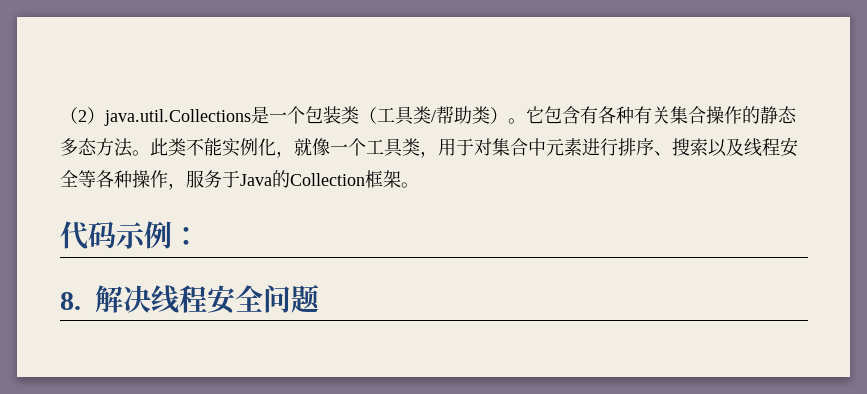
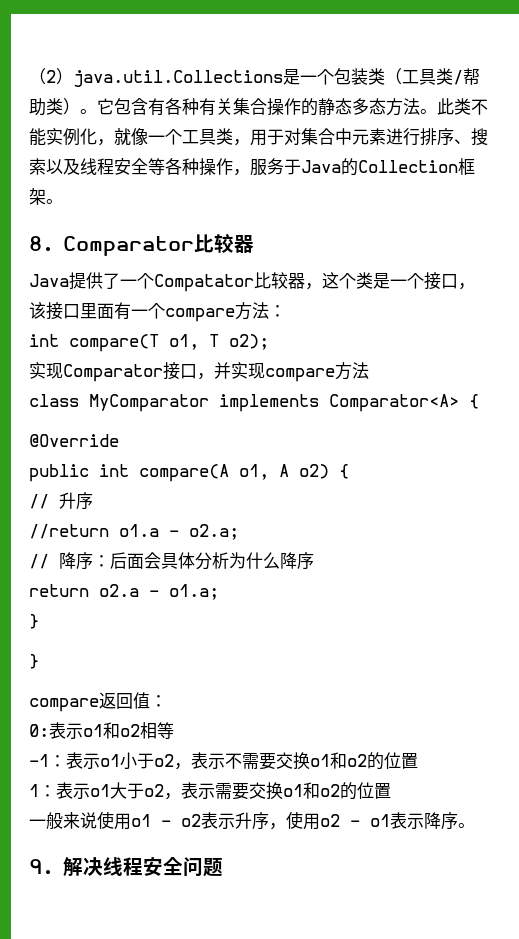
- 代码示例：
- 8.解决线程安全问题
+ 8. Comparator比较器
+ Java提供了一个Compatator比较器，这个类是一个接口，该接口里面有一个compare方法：
+ int compare(T o1, T o2);
+ 实现Comparator接口，并实现compare方法
+ class MyComparator implements Comparator<A> {
+ @Override
+ public int compare(A o1, A o2) {
+ // 升序
+ //return o1.a - o2.a;
+ // 降序：后面会具体分析为什么降序
+ return o2.a - o1.a;
+ }
+ }
+ compare返回值：
+ 0:表示o1和o2相等
+ -1：表示o1小于o2，表示不需要交换o1和o2的位置
+ 1：表示o1大于o2，表示需要交换o1和o2的位置
+ 一般来说使用o1 – o2表示升序，使用o2 – o1表示降序。
+ 9.解决线程安全问题

